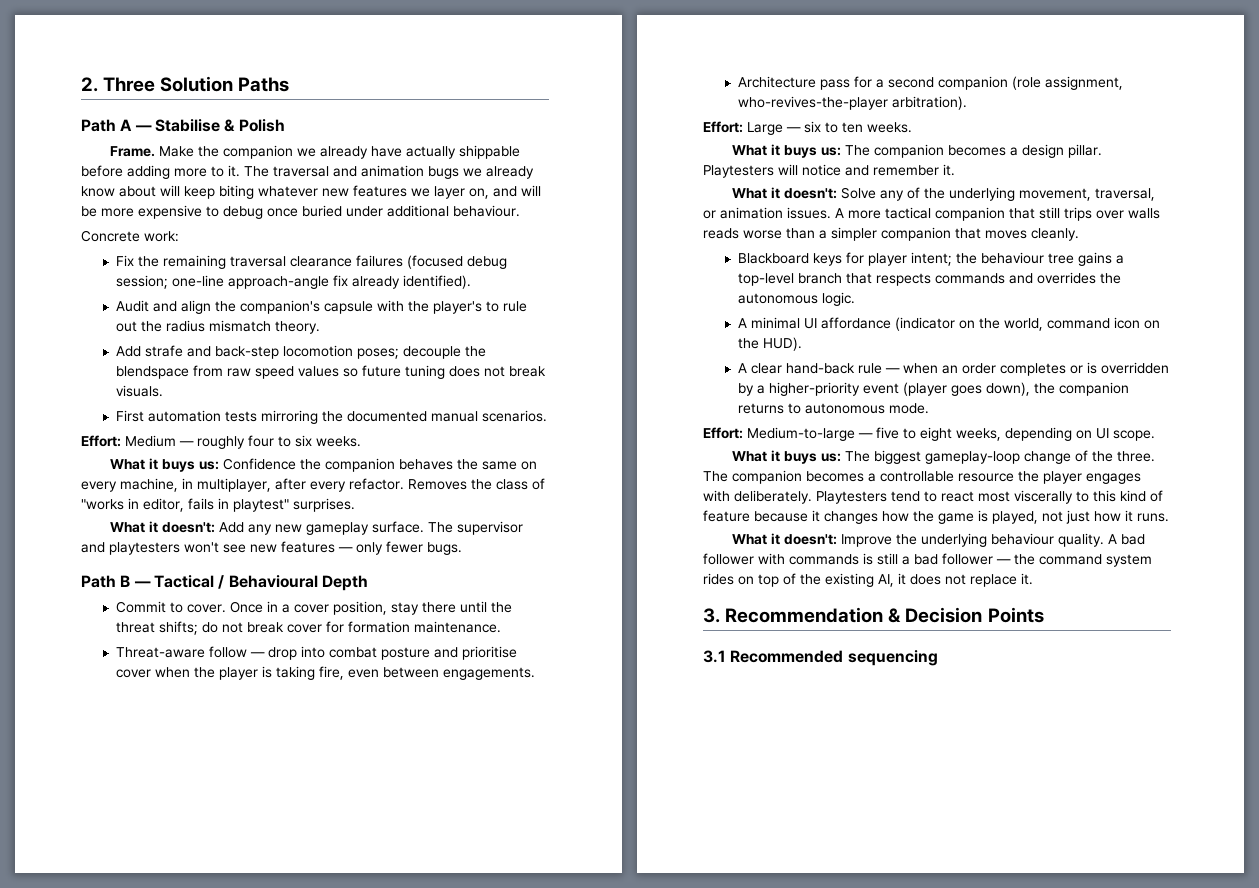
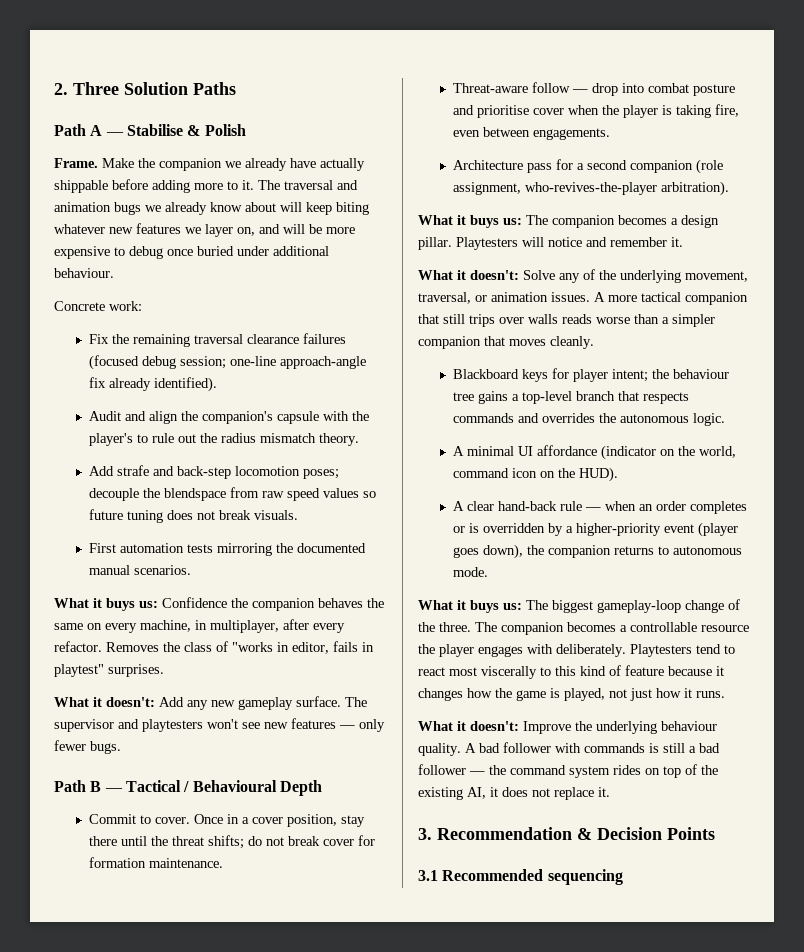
- Effort: Medium — roughly four to six weeks.
- Effort: Large — six to ten weeks.
- Effort: Medium-to-large — five to eight weeks, depending on UI scope.

